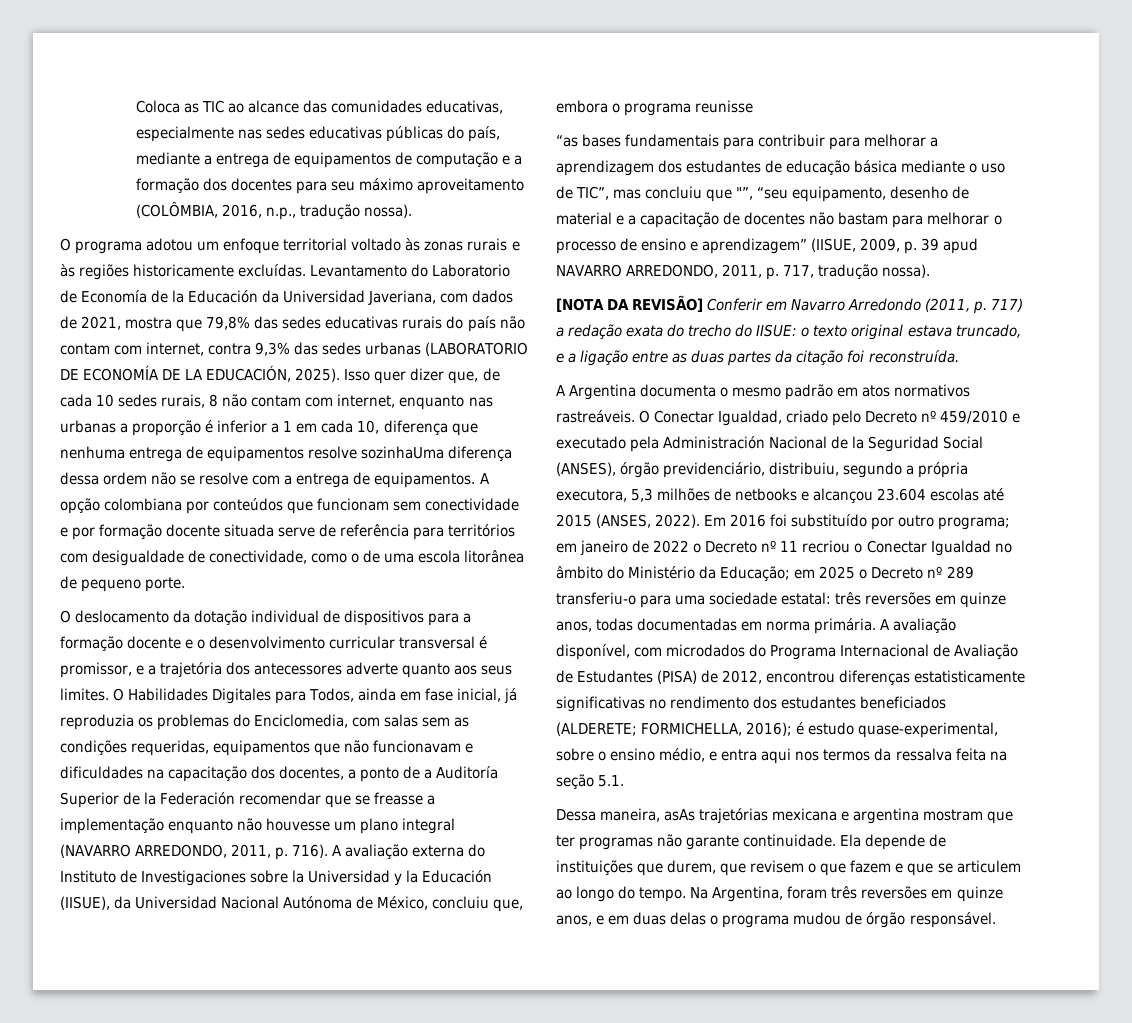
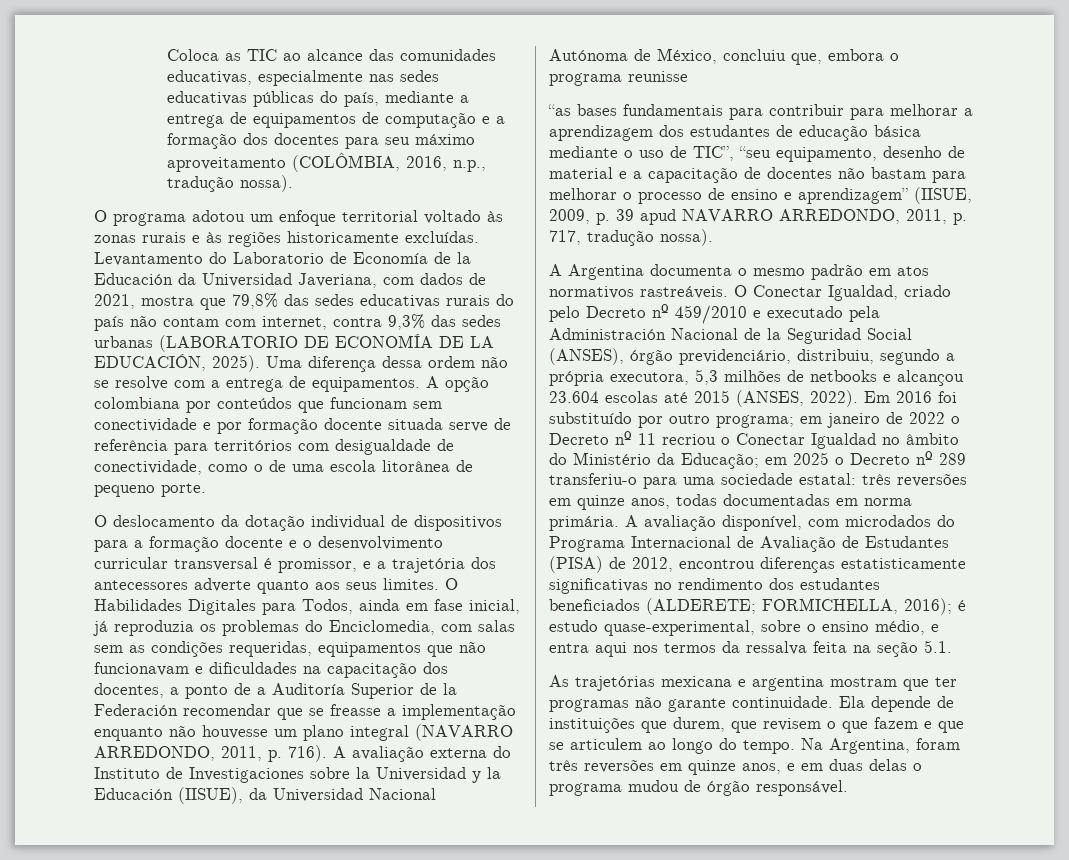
- Isso quer dizer que, de cada 10 sedes rurais, 8 não contam com internet, enquanto nas urbanas a proporção é inferior a 1 em cada 10, diferença que nenhuma entrega de equipamentos resolve sozinhaUma diferença dessa ordem não se resolve com a entrega de equipamentos.
+ Uma diferença dessa ordem não se resolve com a entrega de equipamentos.
- “as bases fundamentais para contribuir para melhorar a aprendizagem dos estudantes de educação básica mediante o uso de TIC”, mas concluiu que "”, “seu equipamento, desenho de material e a capacitação de docentes não bastam para melhorar o processo de ensino e aprendizagem” (IISUE, 2009, p. 39 apud NAVARRO ARREDONDO, 2011, p. 717, tradução nossa).
+ “as bases fundamentais para contribuir para melhorar a aprendizagem dos estudantes de educação básica mediante o uso de TIC”, “seu equipamento, desenho de material e a capacitação de docentes não bastam para melhorar o processo de ensino e aprendizagem” (IISUE, 2009, p. 39 apud NAVARRO ARREDONDO, 2011, p. 717, tradução nossa).
- [NOTA DA REVISÃO] Conferir em Navarro Arredondo (2011, p. 717) a redação exata do trecho do IISUE: o texto original estava truncado, e a ligação entre as duas partes da citação foi reconstruída.
- Dessa maneira, asAs trajetórias mexicana e argentina mostram que ter programas não garante continuidade.
+ As trajetórias mexicana e argentina mostram que ter programas não garante continuidade.

